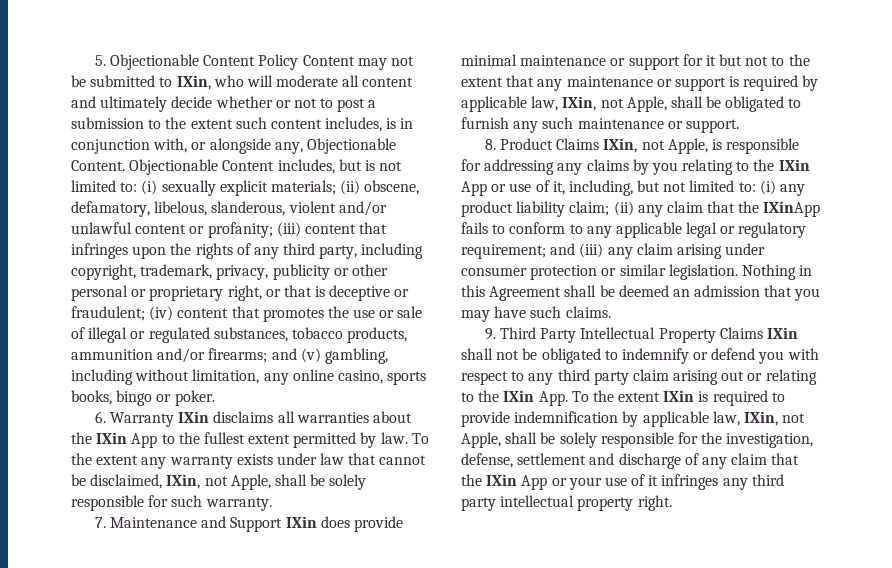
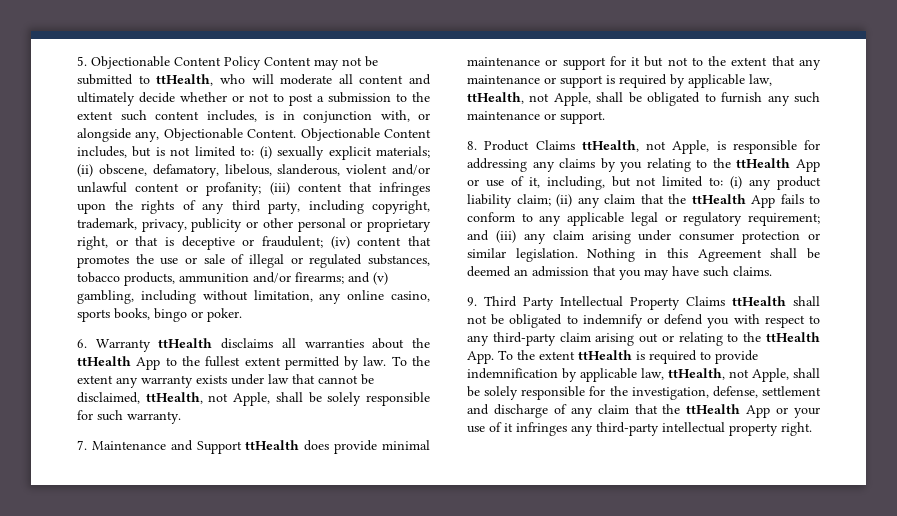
- 5. Objectionable Content Policy Content may not be submitted to IXin, who will moderate all content and ultimately decide whether or not to post a submission to the extent such content includes, is in conjunction with, or alongside any, Objectionable Content.
+ 5. Objectionable Content Policy Content may not be submitted to ttHealth, who will moderate all content and ultimately decide whether or not to post a submission to the extent such content includes, is in conjunction with, or alongside any, Objectionable Content.
- 6. Warranty IXin disclaims all warranties about the IXin App to the fullest extent permitted by law.
+ 6. Warranty ttHealth disclaims all warranties about the ttHealth App to the fullest extent permitted by law.
- To the extent any warranty exists under law that cannot be disclaimed, IXin, not Apple, shall be solely responsible for such warranty.
+ To the extent any warranty exists under law that cannot be disclaimed, ttHealth, not Apple, shall be solely responsible for such warranty.
- 7. Maintenance and Support IXin does provide minimal maintenance or support for it but not to the extent that any maintenance or support is required by applicable law, IXin, not Apple, shall be obligated to furnish any such maintenance or support.
+ 7. Maintenance and Support ttHealth does provide minimal maintenance or support for it but not to the extent that any maintenance or support is required by applicable law, ttHealth, not Apple, shall be obligated to furnish any such maintenance or support.
- 8. Product Claims IXin, not Apple, is responsible for addressing any claims by you relating to the IXin App or use of it, including, but not limited to: (i) any product liability claim; (ii) any claim that the IXinApp fails to conform to any applicable legal or regulatory requirement; and (iii) any claim arising under consumer protection or similar legislation.
+ 8. Product Claims ttHealth, not Apple, is responsible for addressing any claims by you relating to the ttHealth App or use of it, including, but not limited to: (i) any product liability claim; (ii) any claim that the ttHealth App fails to conform to any applicable legal or regulatory requirement; and (iii) any claim arising under consumer protection or similar legislation.
- 9. Third Party Intellectual Property Claims IXin shall not be obligated to indemnify or defend you with respect to any third party claim arising out or relating to the IXin App. To the extent IXin is required to provide indemnification by applicable law, IXin, not Apple, shall be solely responsible for the investigation, defense, settlement and discharge of any claim that the IXin App or your use of it infringes any third party intellectual property right.
+ 9. Third Party Intellectual Property Claims ttHealth shall not be obligated to indemnify or defend you with respect to any third-party claim arising out or relating to the ttHealth App. To the extent ttHealth is required to provide indemnification by applicable law, ttHealth, not Apple, shall be solely responsible for the investigation, defense, settlement and discharge of any claim that the ttHealth App or your use of it infringes any third-party intellectual property right.

